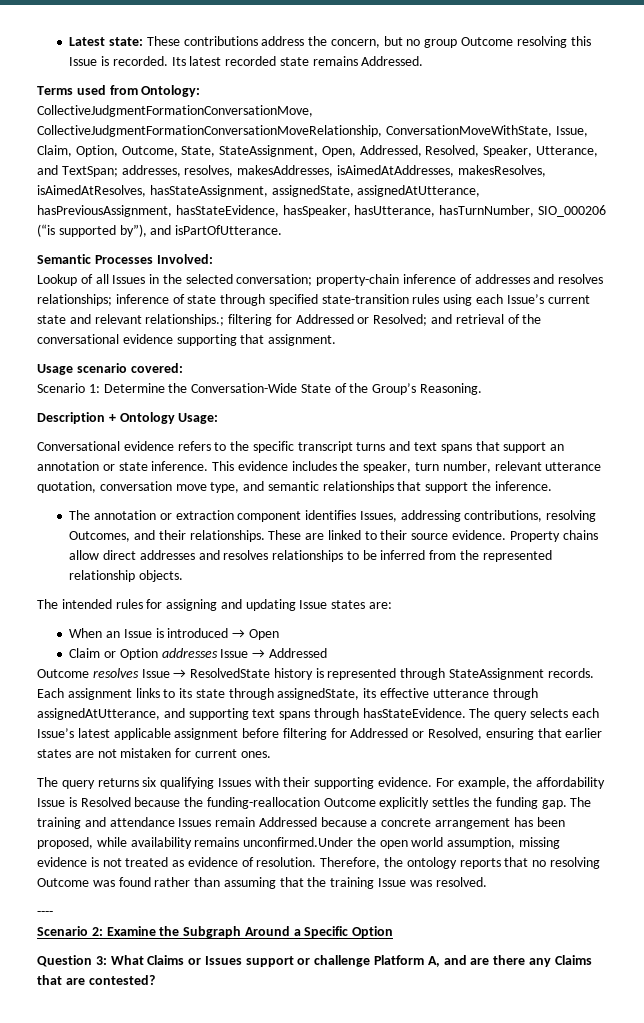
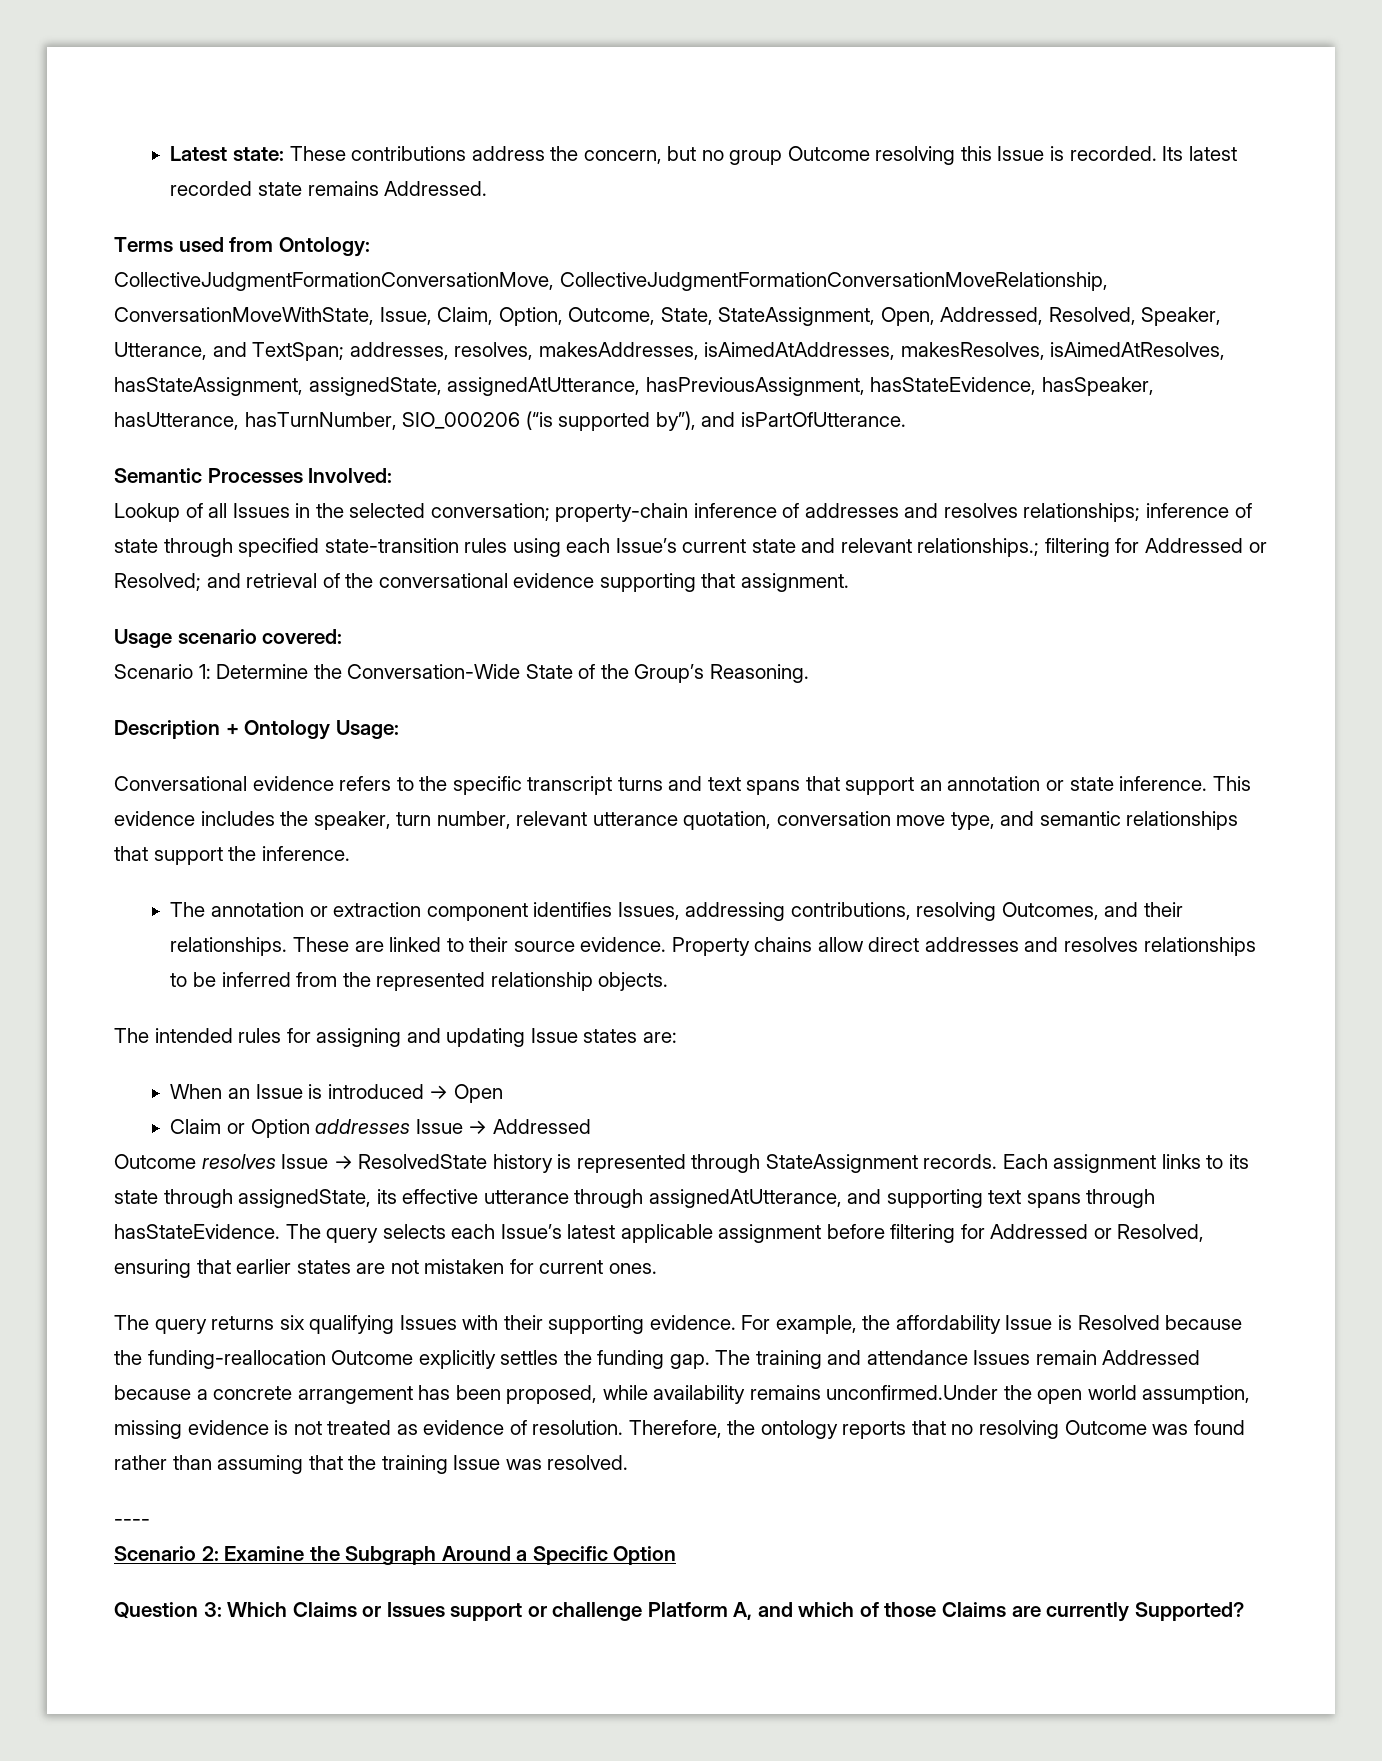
- Question 3: What Claims or Issues support or challenge Platform A, and are there any Claims that are contested?
+ Question 3: Which Claims or Issues support or challenge Platform A, and which of those Claims are currently Supported?

